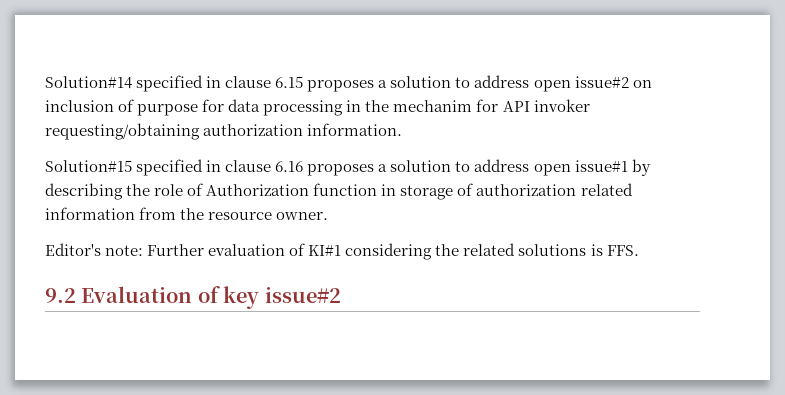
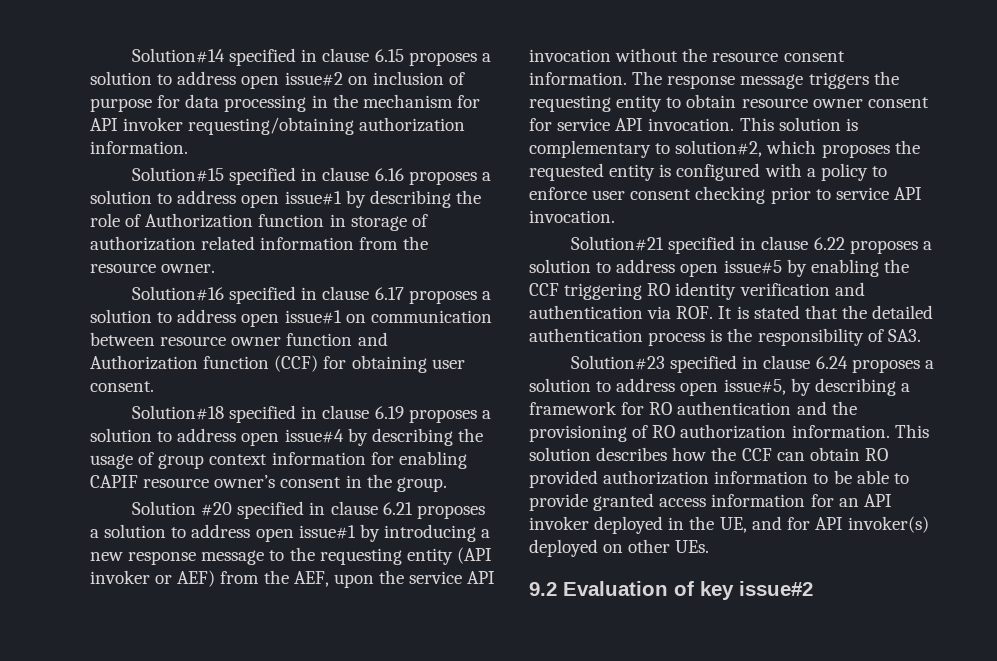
- Solution#14 specified in clause 6.15 proposes a solution to address open issue#2 on inclusion of purpose for data processing in the mechanim for API invoker requesting/obtaining authorization information.
+ Solution#14 specified in clause 6.15 proposes a solution to address open issue#2 on inclusion of purpose for data processing in the mechanism for API invoker requesting/obtaining authorization information.
- Editor's note: Further evaluation of KI#1 considering the related solutions is FFS.
+ Solution#16 specified in clause 6.17 proposes a solution to address open issue#1 on communication between resource owner function and Authorization function (CCF) for obtaining user consent.
+ Solution#18 specified in clause 6.19 proposes a solution to address open issue#4 by describing the usage of group context information for enabling CAPIF resource owner’s consent in the group.
+ Solution #20 specified in clause 6.21 proposes a solution to address open issue#1 by introducing a new response message to the requesting entity (API invoker or AEF) from the AEF, upon the service API invocation without the resource consent information. The response message triggers the requesting entity to obtain resource owner consent for service API invocation. This solution is complementary to solution#2, which proposes the requested entity is configured with a policy to enforce user consent checking prior to service API invocation.
+ Solution#21 specified in clause 6.22 proposes a solution to address open issue#5 by enabling the CCF triggering RO identity verification and authentication via ROF. It is stated that the detailed authentication process is the responsibility of SA3.
+ Solution#23 specified in clause 6.24 proposes a solution to address open issue#5, by describing a framework for RO authentication and the provisioning of RO authorization information. This solution describes how the CCF can obtain RO provided authorization information to be able to provide granted access information for an API invoker deployed in the UE, and for API invoker(s) deployed on other UEs.

